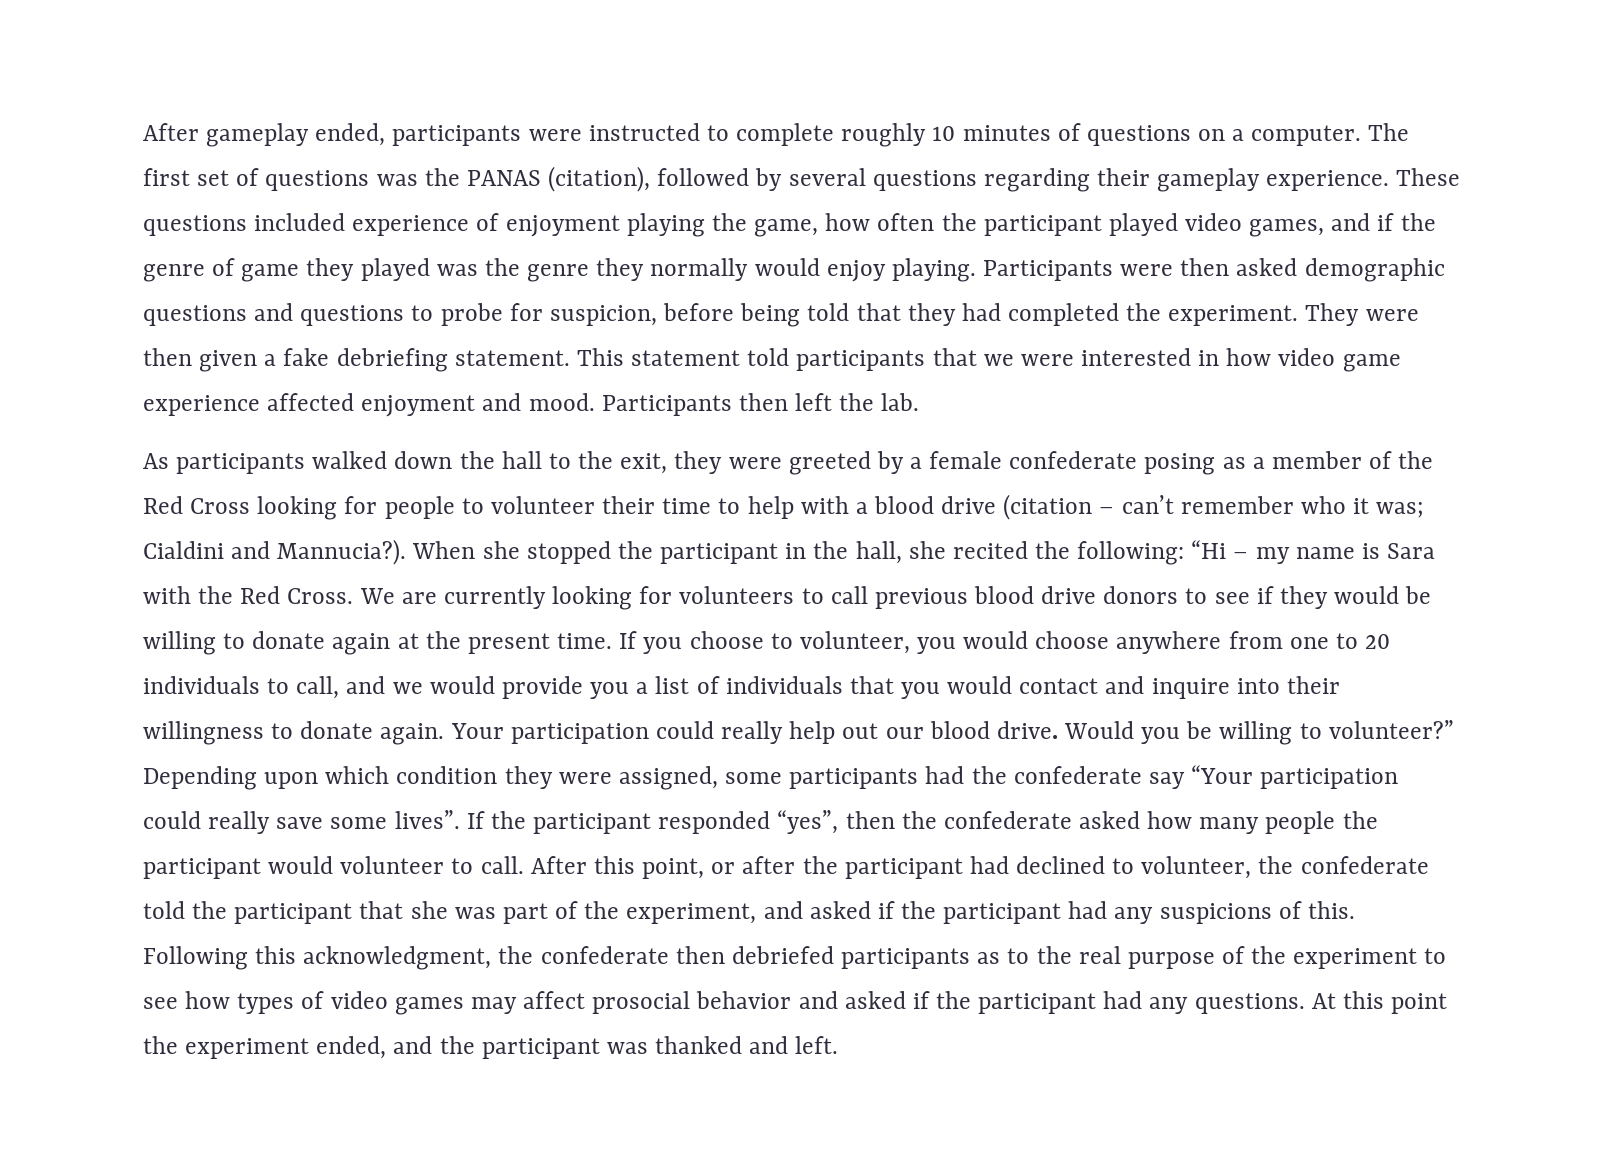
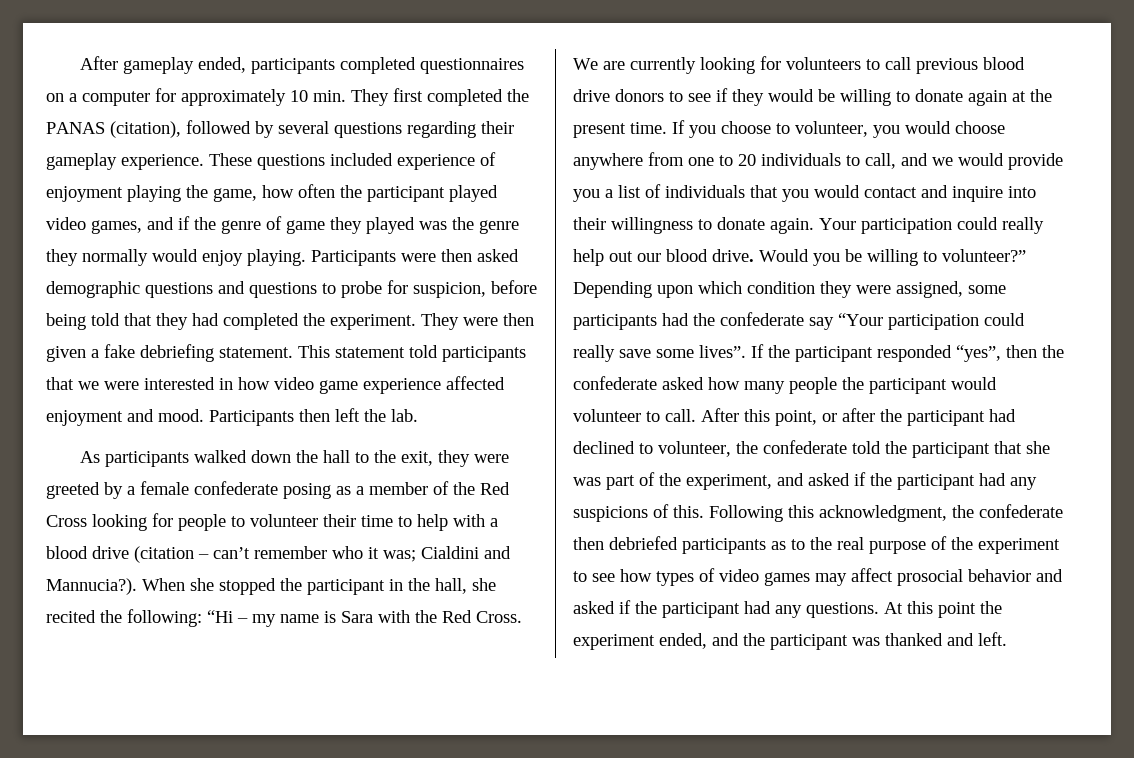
- After gameplay ended, participants were instructed to complete roughly 10 minutes of questions on a computer. The first set of questions was the PANAS (citation), followed by several questions regarding their gameplay experience.
+ After gameplay ended, participants completed questionnaires on a computer for approximately 10 min. They first completed the PANAS (citation), followed by several questions regarding their gameplay experience.

